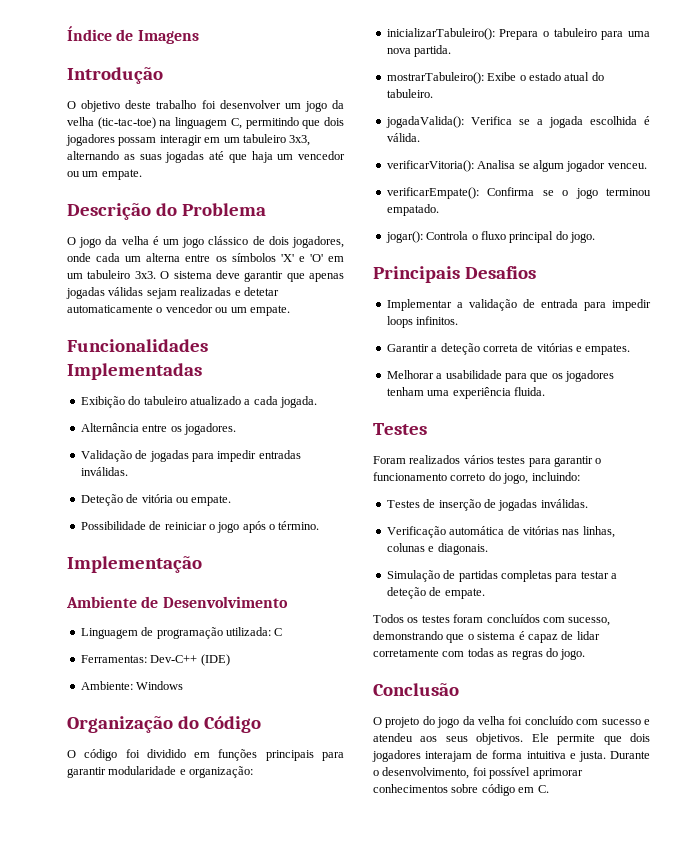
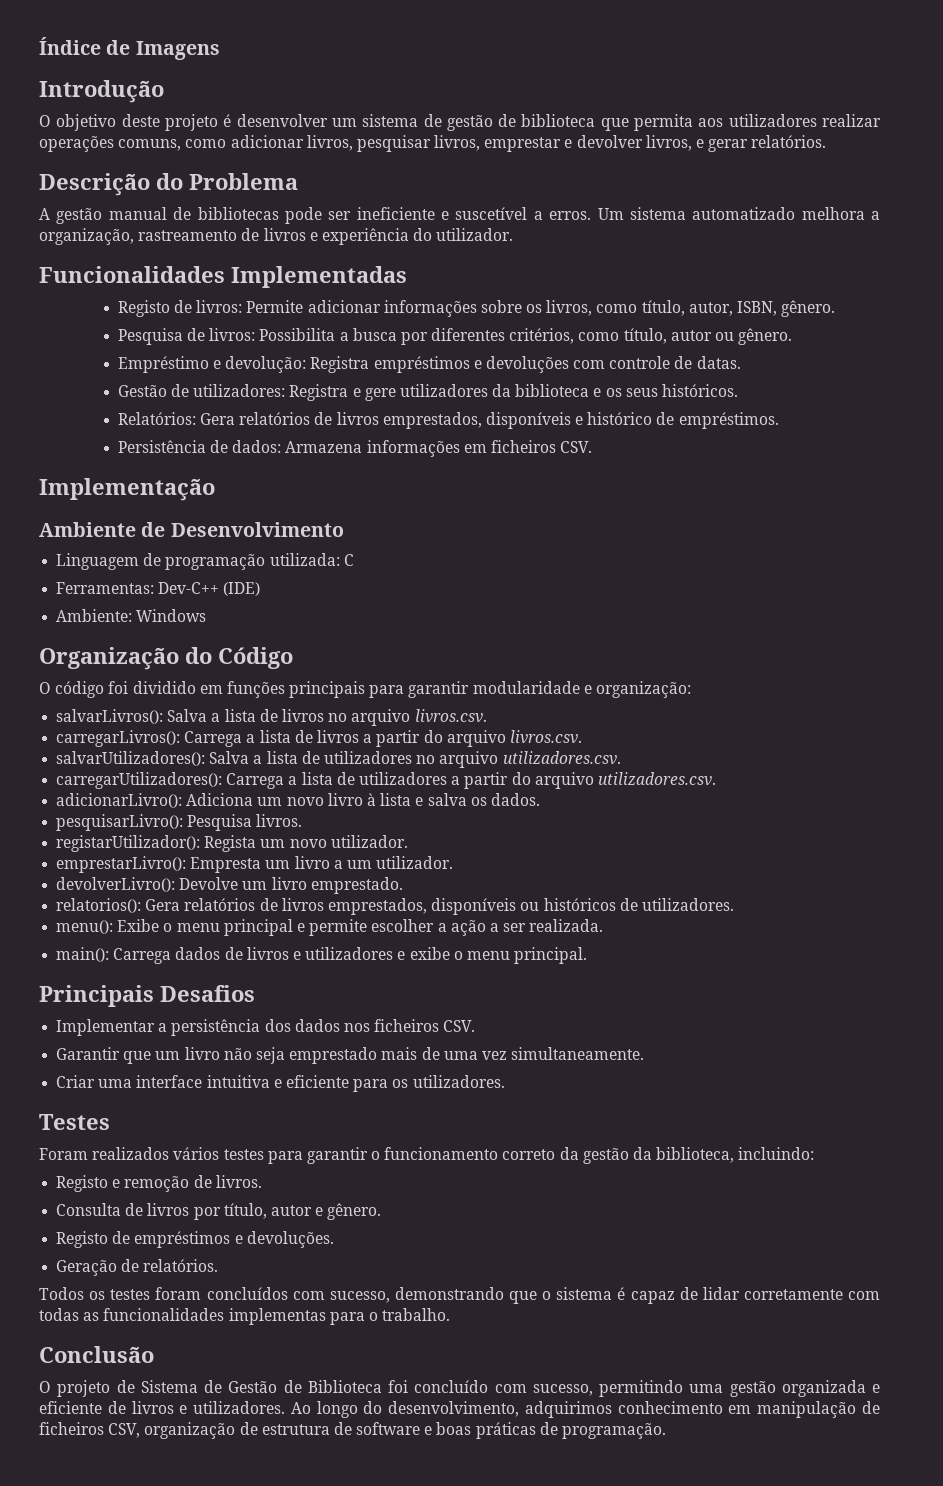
- O objetivo deste trabalho foi desenvolver um jogo da velha (tic-tac-toe) na linguagem C, permitindo que dois jogadores possam interagir em um tabuleiro 3x3, alternando as suas jogadas até que haja um vencedor ou um empate.
+ O objetivo deste projeto é desenvolver um sistema de gestão de biblioteca que permita aos utilizadores realizar operações comuns, como adicionar livros, pesquisar livros, emprestar e devolver livros, e gerar relatórios.
  Descrição do Problema
- O jogo da velha é um jogo clássico de dois jogadores, onde cada um alterna entre os símbolos 'X' e 'O' em um tabuleiro 3x3. O sistema deve garantir que apenas jogadas válidas sejam realizadas e detetar automaticamente o vencedor ou um empate.
+ A gestão manual de bibliotecas pode ser ineficiente e suscetível a erros. Um sistema automatizado melhora a organização, rastreamento de livros e experiência do utilizador.
  Funcionalidades Implementadas
- Exibição do tabuleiro atualizado a cada jogada.
- Alternância entre os jogadores.
- Validação de jogadas para impedir entradas inválidas.
- Deteção de vitória ou empate.
- Possibilidade de reiniciar o jogo após o término.
+ Registo de livros: Permite adicionar informações sobre os livros, como título, autor, ISBN, gênero.
+ Pesquisa de livros: Possibilita a busca por diferentes critérios, como título, autor ou gênero.
+ Empréstimo e devolução: Registra empréstimos e devoluções com controle de datas.
+ Gestão de utilizadores: Registra e gere utilizadores da biblioteca e os seus históricos.
+ Relatórios: Gera relatórios de livros emprestados, disponíveis e histórico de empréstimos.
+ Persistência de dados: Armazena informações em ficheiros CSV.
- inicializarTabuleiro(): Prepara o tabuleiro para uma nova partida.
- mostrarTabuleiro(): Exibe o estado atual do tabuleiro.
- jogadaValida(): Verifica se a jogada escolhida é válida.
- verificarVitoria(): Analisa se algum jogador venceu.
- verificarEmpate(): Confirma se o jogo terminou empatado.
- jogar(): Controla o fluxo principal do jogo.
+ salvarLivros(): Salva a lista de livros no arquivo livros.csv.
+ carregarLivros(): Carrega a lista de livros a partir do arquivo livros.csv.
+ salvarUtilizadores(): Salva a lista de utilizadores no arquivo utilizadores.csv.
+ carregarUtilizadores(): Carrega a lista de utilizadores a partir do arquivo utilizadores.csv.
+ adicionarLivro(): Adiciona um novo livro à lista e salva os dados.
+ pesquisarLivro(): Pesquisa livros.
+ registarUtilizador(): Regista um novo utilizador.
+ emprestarLivro(): Empresta um livro a um utilizador.
+ devolverLivro(): Devolve um livro emprestado.
+ relatorios(): Gera relatórios de livros emprestados, disponíveis ou históricos de utilizadores.
+ menu(): Exibe o menu principal e permite escolher a ação a ser realizada.
+ main(): Carrega dados de livros e utilizadores e exibe o menu principal.
  Principais Desafios
- Implementar a validação de entrada para impedir loops infinitos.
- Garantir a deteção correta de vitórias e empates.
- Melhorar a usabilidade para que os jogadores tenham uma experiência fluida.
+ Implementar a persistência dos dados nos ficheiros CSV.
+ Garantir que um livro não seja emprestado mais de uma vez simultaneamente.
+ Criar uma interface intuitiva e eficiente para os utilizadores.
- Foram realizados vários testes para garantir o funcionamento correto do jogo, incluindo:
- Testes de inserção de jogadas inválidas.
- Verificação automática de vitórias nas linhas, colunas e diagonais.
- Simulação de partidas completas para testar a deteção de empate.
+ Foram realizados vários testes para garantir o funcionamento correto da gestão da biblioteca, incluindo:
+ Registo e remoção de livros.
+ Consulta de livros por título, autor e gênero.
+ Registo de empréstimos e devoluções.
+ Geração de relatórios.
- Todos os testes foram concluídos com sucesso, demonstrando que o sistema é capaz de lidar corretamente com todas as regras do jogo.
+ Todos os testes foram concluídos com sucesso, demonstrando que o sistema é capaz de lidar corretamente com todas as funcionalidades implementas para o trabalho.
  Conclusão
- O projeto do jogo da velha foi concluído com sucesso e atendeu aos seus objetivos. Ele permite que dois jogadores interajam de forma intuitiva e justa. Durante o desenvolvimento, foi possível aprimorar conhecimentos sobre código em C.
+ O projeto de Sistema de Gestão de Biblioteca foi concluído com sucesso, permitindo uma gestão organizada e eficiente de livros e utilizadores. Ao longo do desenvolvimento, adquirimos conhecimento em manipulação de ficheiros CSV, organização de estrutura de software e boas práticas de programação.

